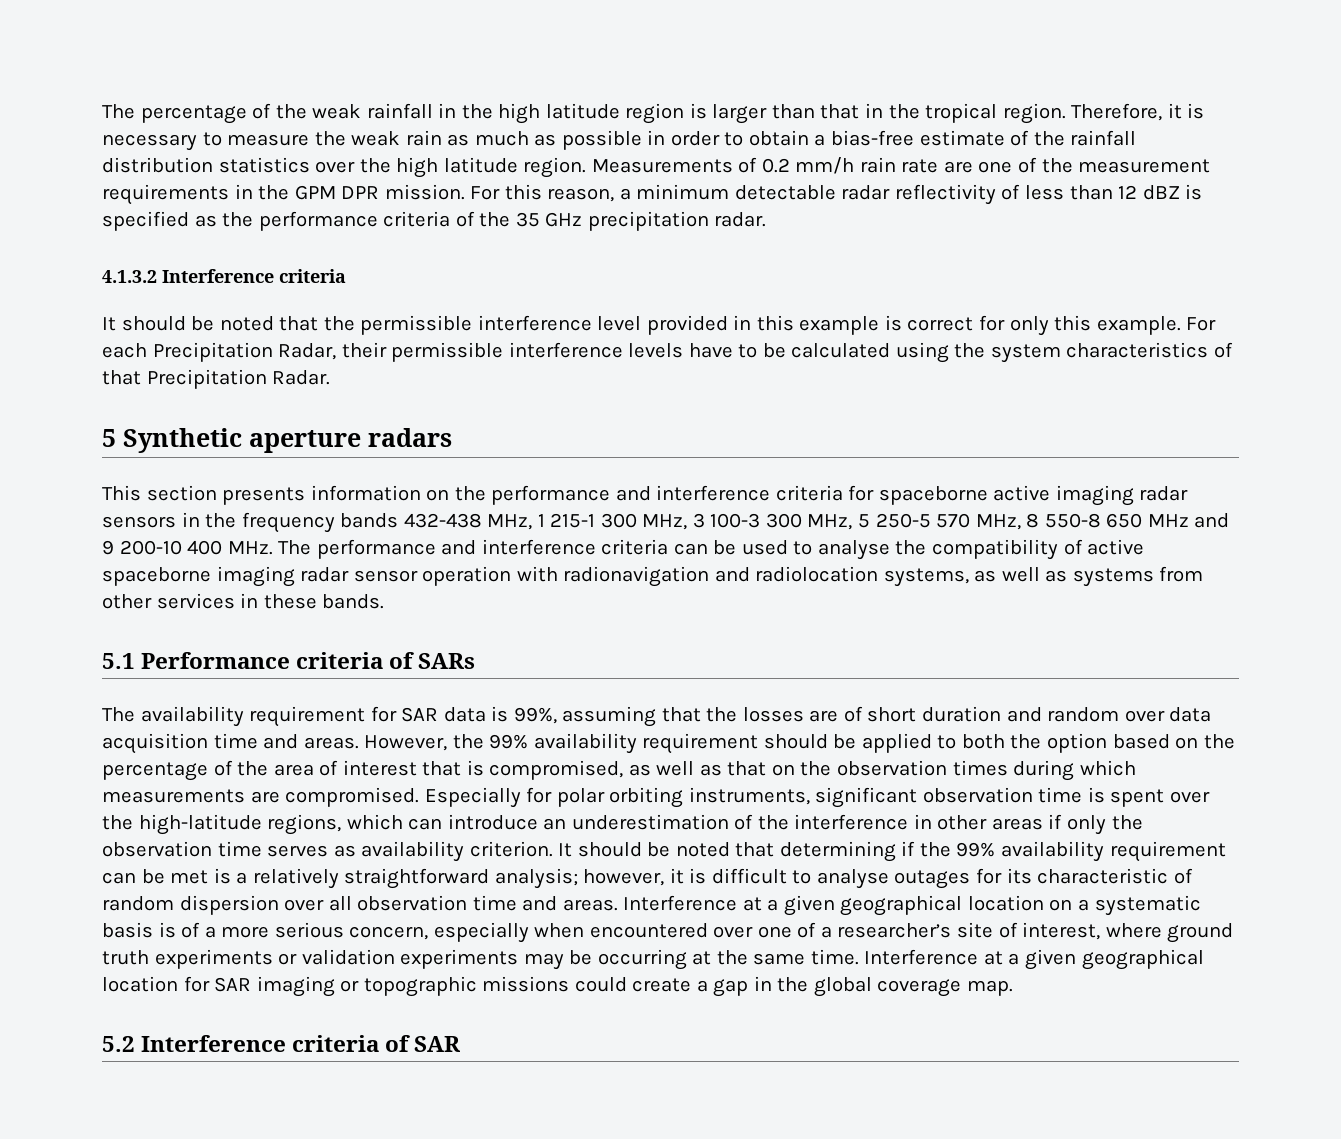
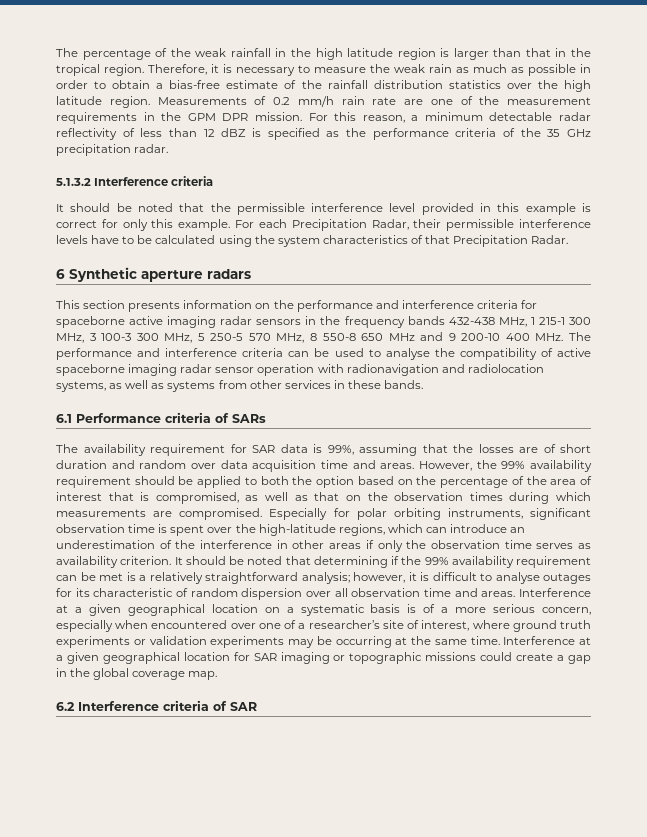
- 4.1.3.2 Interference criteria
+ 5.1.3.2 Interference criteria
- 5 Synthetic aperture radars
+ 6 Synthetic aperture radars
- 5.1 Performance criteria of SARs
+ 6.1 Performance criteria of SARs
- 5.2 Interference criteria of SAR
+ 6.2 Interference criteria of SAR

